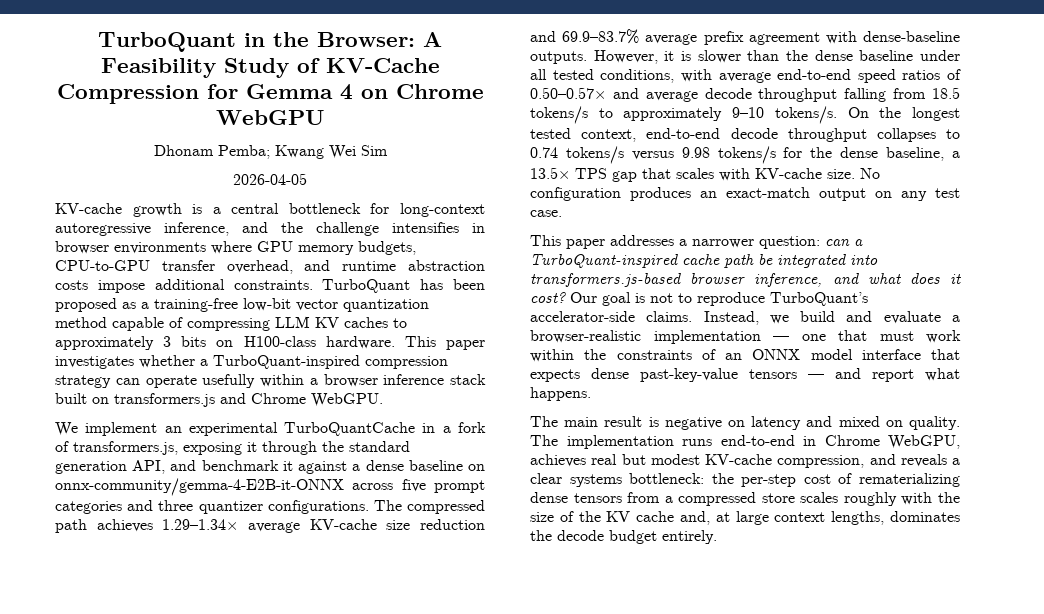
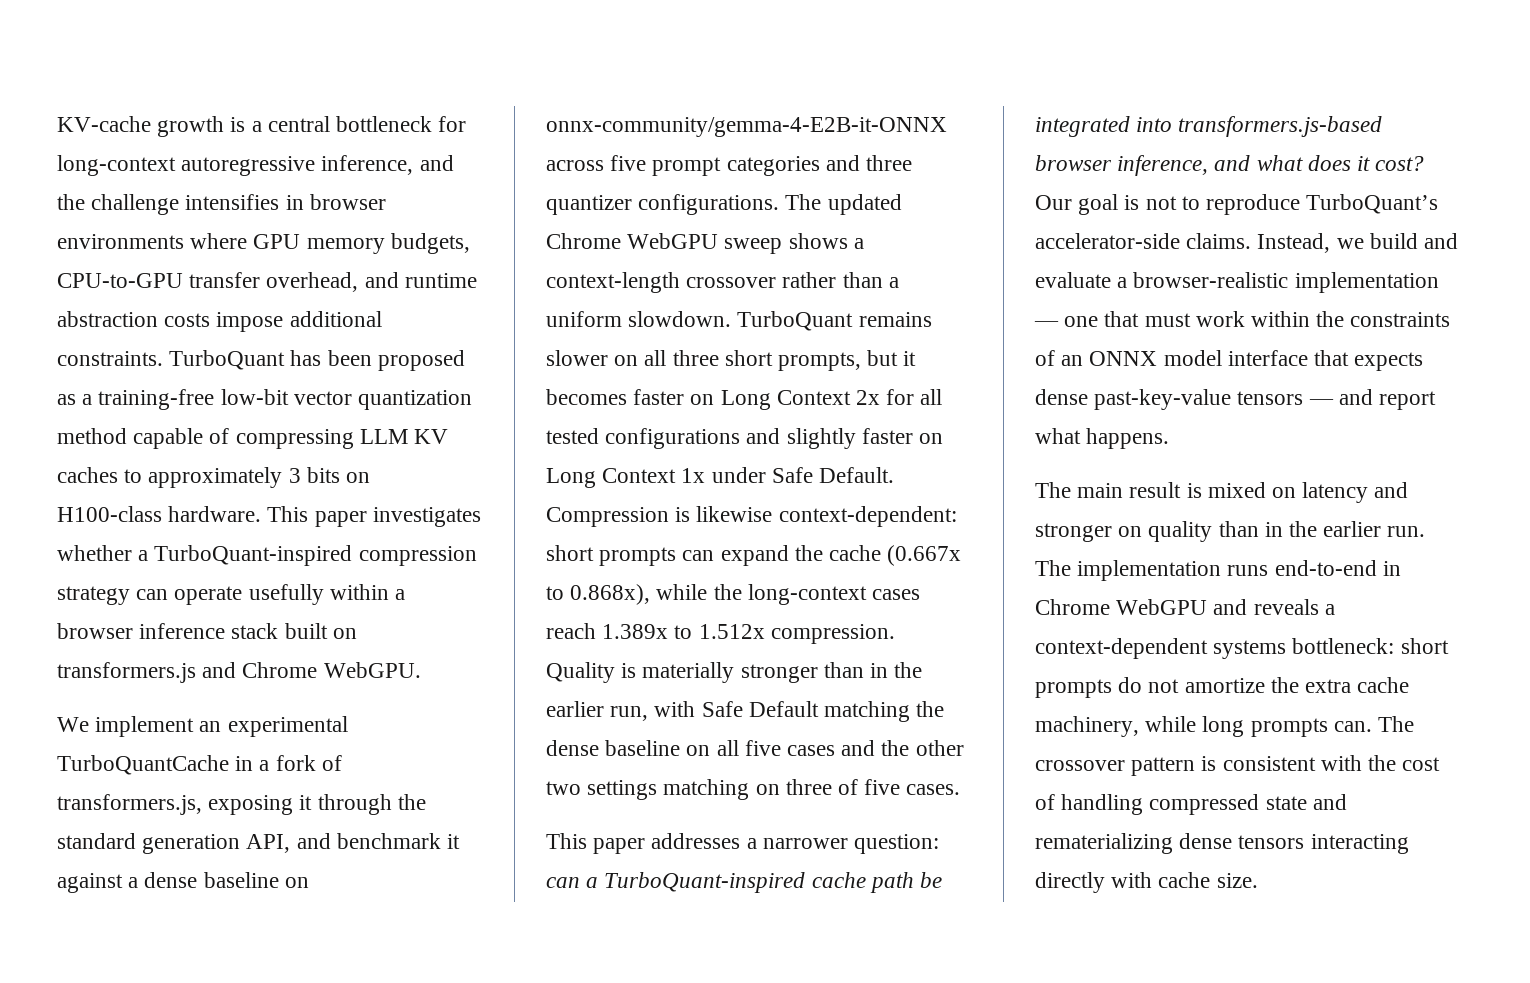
- TurboQuant in the Browser: A Feasibility Study of KV-Cache Compression for Gemma 4 on Chrome WebGPU
- Dhonam Pemba; Kwang Wei Sim
- 2026-04-05
- The compressed path achieves 1.29–1.34× average KV-cache size reduction and 69.9–83.7% average prefix agreement with dense-baseline outputs. However, it is slower than the dense baseline under all tested conditions, with average end-to-end speed ratios of 0.50–0.57× and average decode throughput falling from 18.5 tokens/s to approximately 9–10 tokens/s. On the longest tested context, end-to-end decode throughput collapses to 0.74 tokens/s versus 9.98 tokens/s for the dense baseline, a 13.5× TPS gap that scales with KV-cache size. No configuration produces an exact-match output on any test case.
+ The updated Chrome WebGPU sweep shows a context-length crossover rather than a uniform slowdown. TurboQuant remains slower on all three short prompts, but it becomes faster on Long Context 2x for all tested configurations and slightly faster on Long Context 1x under Safe Default. Compression is likewise context-dependent: short prompts can expand the cache (0.667x to 0.868x), while the long-context cases reach 1.389x to 1.512x compression. Quality is materially stronger than in the earlier run, with Safe Default matching the dense baseline on all five cases and the other two settings matching on three of five cases.
- The main result is negative on latency and mixed on quality.
+ The main result is mixed on latency and stronger on quality than in the earlier run.
- The implementation runs end-to-end in Chrome WebGPU, achieves real but modest KV-cache compression, and reveals a clear systems bottleneck: the per-step cost of rematerializing dense tensors from a compressed store scales roughly with the size of the KV cache and, at large context lengths, dominates the decode budget entirely.
+ The implementation runs end-to-end in Chrome WebGPU and reveals a context-dependent systems bottleneck: short prompts do not amortize the extra cache machinery, while long prompts can. The crossover pattern is consistent with the cost of handling compressed state and rematerializing dense tensors interacting directly with cache size.

